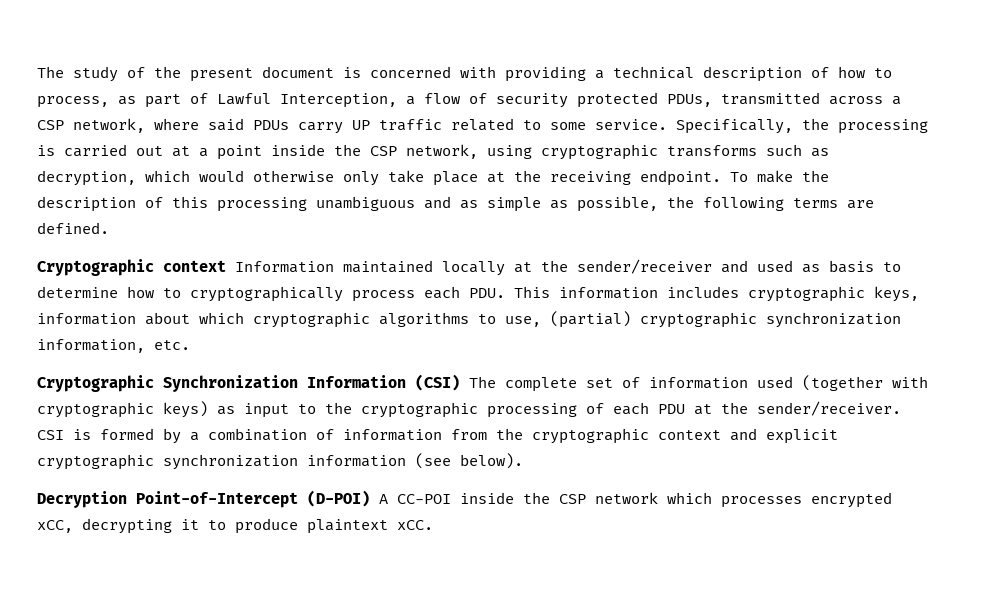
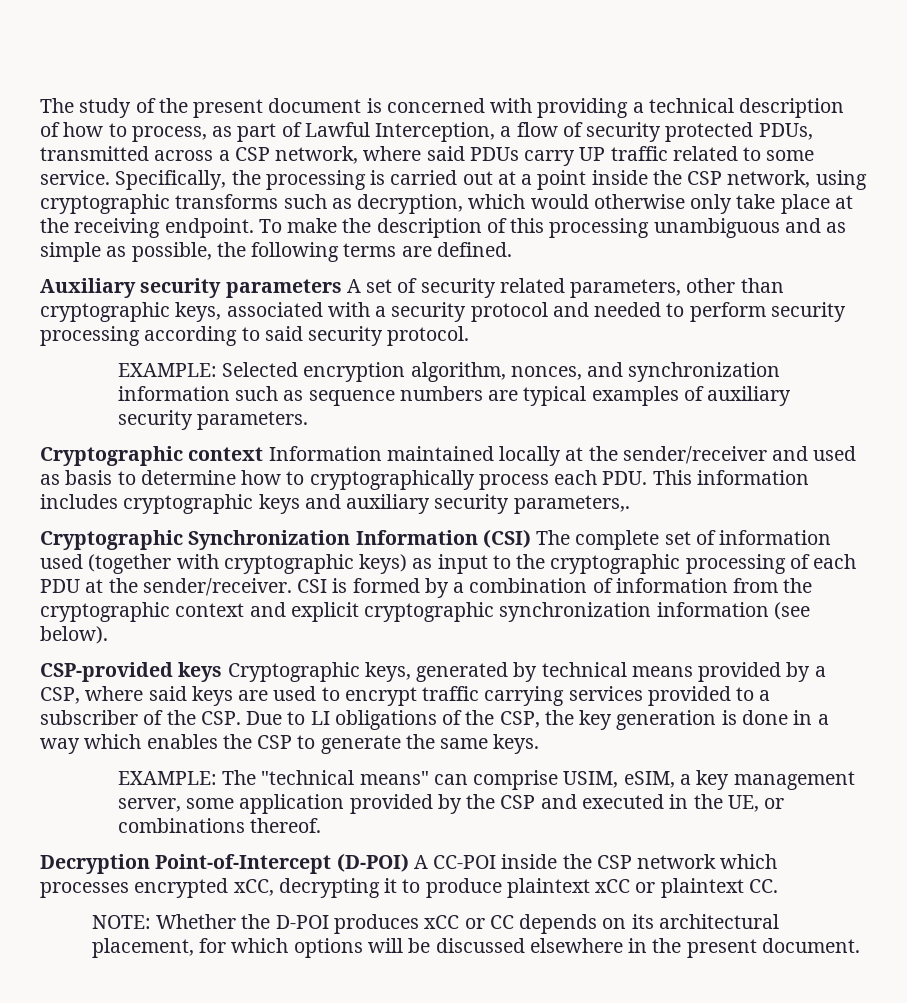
+ Auxiliary security parameters A set of security related parameters, other than cryptographic keys, associated with a security protocol and needed to perform security processing according to said security protocol.
+ EXAMPLE: Selected encryption algorithm, nonces, and synchronization information such as sequence numbers are typical examples of auxiliary security parameters.
- Cryptographic context Information maintained locally at the sender/receiver and used as basis to determine how to cryptographically process each PDU. This information includes cryptographic keys, information about which cryptographic algorithms to use, (partial) cryptographic synchronization information, etc.
+ Cryptographic context Information maintained locally at the sender/receiver and used as basis to determine how to cryptographically process each PDU. This information includes cryptographic keys and auxiliary security parameters,.
+ CSP-provided keys Cryptographic keys, generated by technical means provided by a CSP, where said keys are used to encrypt traffic carrying services provided to a subscriber of the CSP. Due to LI obligations of the CSP, the key generation is done in a way which enables the CSP to generate the same keys.
+ EXAMPLE: The "technical means" can comprise USIM, eSIM, a key management server, some application provided by the CSP and executed in the UE, or combinations thereof.
- Decryption Point-of-Intercept (D-POI) A CC-POI inside the CSP network which processes encrypted xCC, decrypting it to produce plaintext xCC.
+ Decryption Point-of-Intercept (D-POI) A CC-POI inside the CSP network which processes encrypted xCC, decrypting it to produce plaintext xCC or plaintext CC.
+ NOTE: Whether the D-POI produces xCC or CC depends on its architectural placement, for which options will be discussed elsewhere in the present document.

